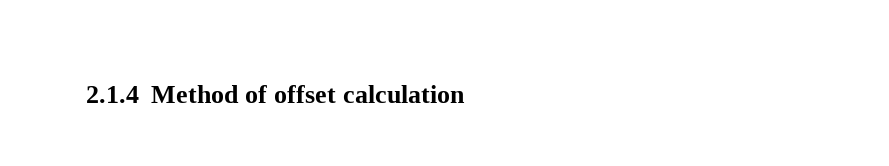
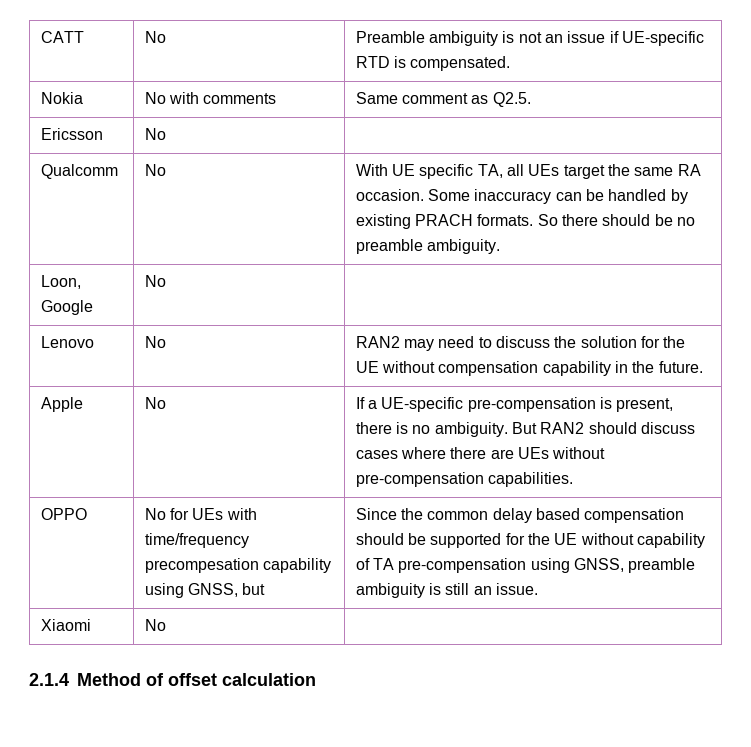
+ CATT | No | Preamble ambiguity is not an issue if UE-specific RTD is compensated.
+ Nokia | No with comments | Same comment as Q2.5.
+ Ericsson | No |
+ Qualcomm | No | With UE specific TA, all UEs target the same RA occasion. Some inaccuracy can be handled by existing PRACH formats. So there should be no preamble ambiguity.
+ Loon, Google | No |
+ Lenovo | No | RAN2 may need to discuss the solution for the UE without compensation capability in the future.
+ Apple | No | If a UE-specific pre-compensation is present, there is no ambiguity. But RAN2 should discuss cases where there are UEs without pre-compensation capabilities.
+ OPPO | No for UEs with time/frequency precompesation capability using GNSS, but | Since the common delay based compensation should be supported for the UE without capability of TA pre-compensation using GNSS, preamble ambiguity is still an issue.
+ Xiaomi | No |

